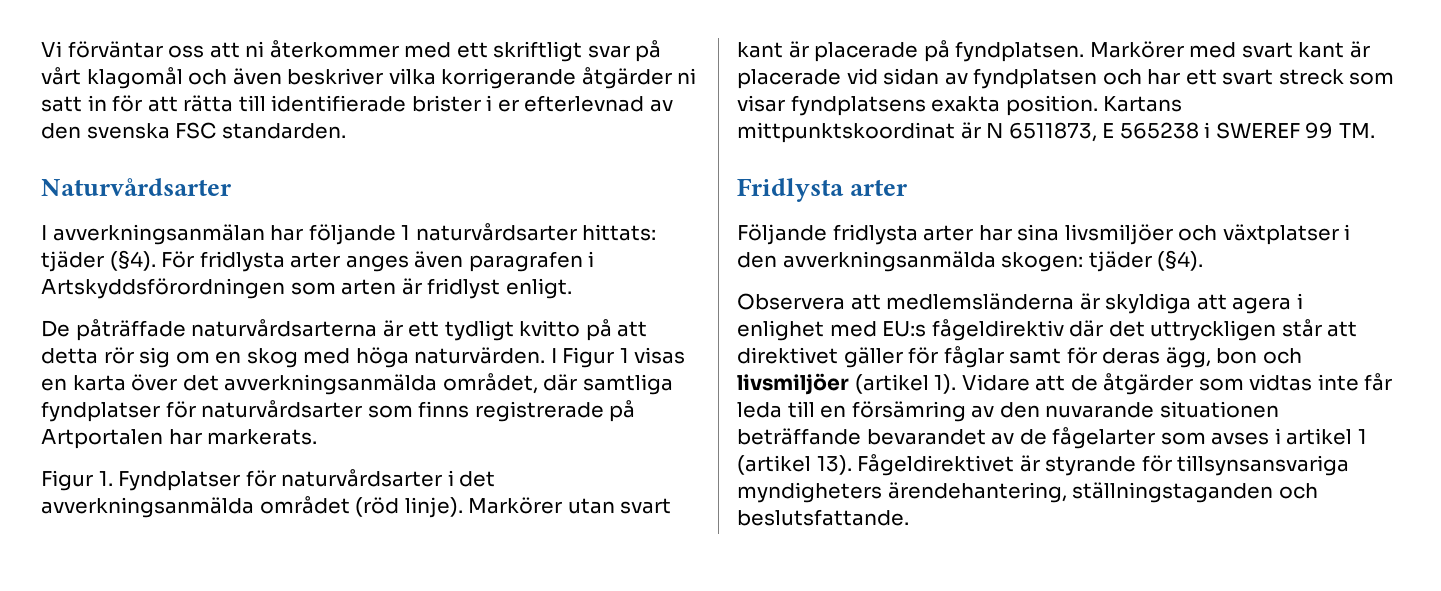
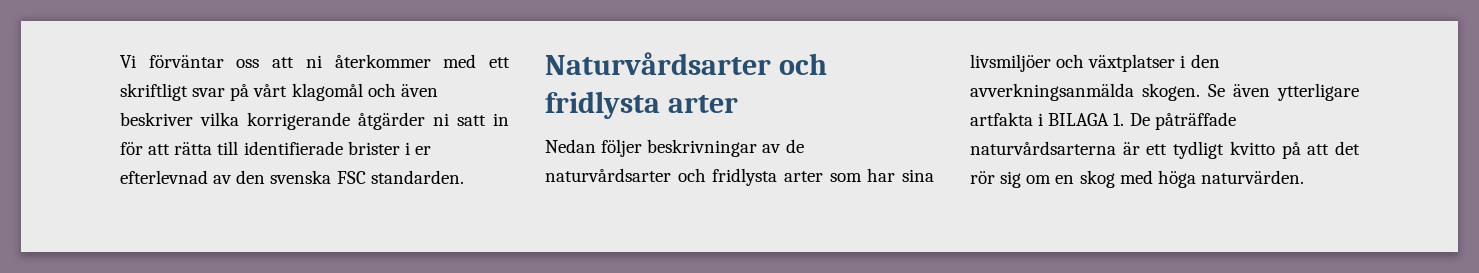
- Naturvårdsarter
- I avverkningsanmälan har följande 1 naturvårdsarter hittats: tjäder (§4). För fridlysta arter anges även paragrafen i Artskyddsförordningen som arten är fridlyst enligt.
- De påträffade naturvårdsarterna är ett tydligt kvitto på att detta rör sig om en skog med höga naturvärden. I Figur 1 visas en karta över det avverkningsanmälda området, där samtliga fyndplatser för naturvårdsarter som finns registrerade på Artportalen har markerats.
- Figur 1. Fyndplatser för naturvårdsarter i det avverkningsanmälda området (röd linje). Markörer utan svart kant är placerade på fyndplatsen. Markörer med svart kant är placerade vid sidan av fyndplatsen och har ett svart streck som visar fyndplatsens exakta position. Kartans mittpunktskoordinat är N 6511873, E 565238 i SWEREF 99 TM.
- Fridlysta arter
- Följande fridlysta arter har sina livsmiljöer och växtplatser i den avverkningsanmälda skogen: tjäder (§4).
- Observera att medlemsländerna är skyldiga att agera i enlighet med EU:s fågeldirektiv där det uttryckligen står att direktivet gäller för fåglar samt för deras ägg, bon och livsmiljöer (artikel 1). Vidare att de åtgärder som vidtas inte får leda till en försämring av den nuvarande situationen beträffande bevarandet av de fågelarter som avses i artikel 1 (artikel 13). Fågeldirektivet är styrande för tillsynsansvariga myndigheters ärendehantering, ställningstaganden och beslutsfattande.
+ Naturvårdsarter och fridlysta arter
+ Nedan följer beskrivningar av de naturvårdsarter och fridlysta arter som har sina livsmiljöer och växtplatser i den avverkningsanmälda skogen. Se även ytterligare artfakta i BILAGA 1. De påträffade naturvårdsarterna är ett tydligt kvitto på att det rör sig om en skog med höga naturvärden.

